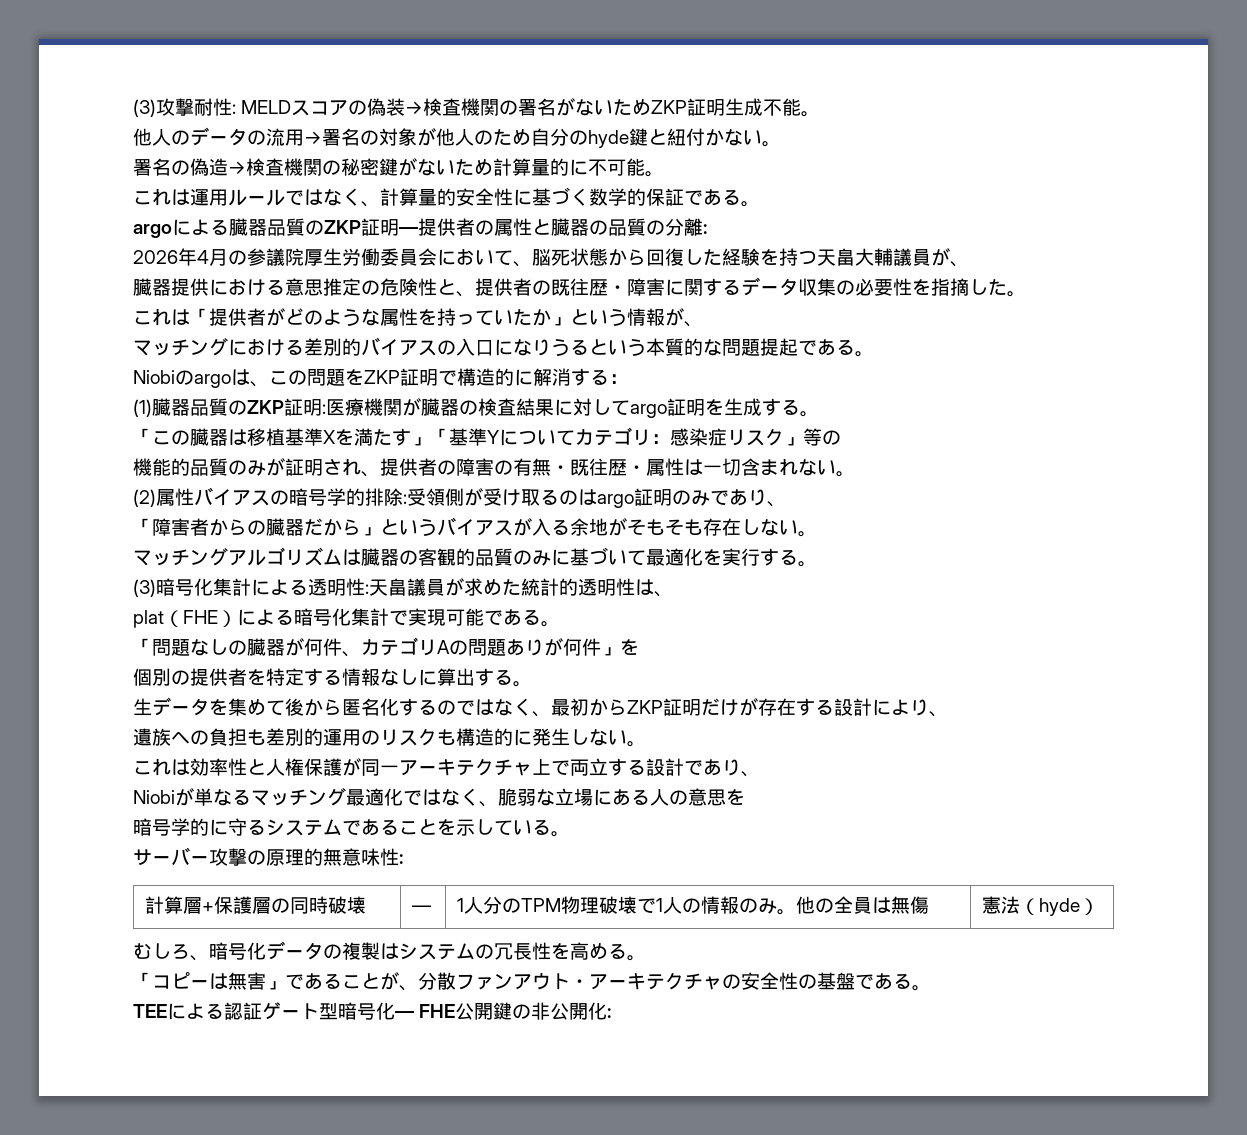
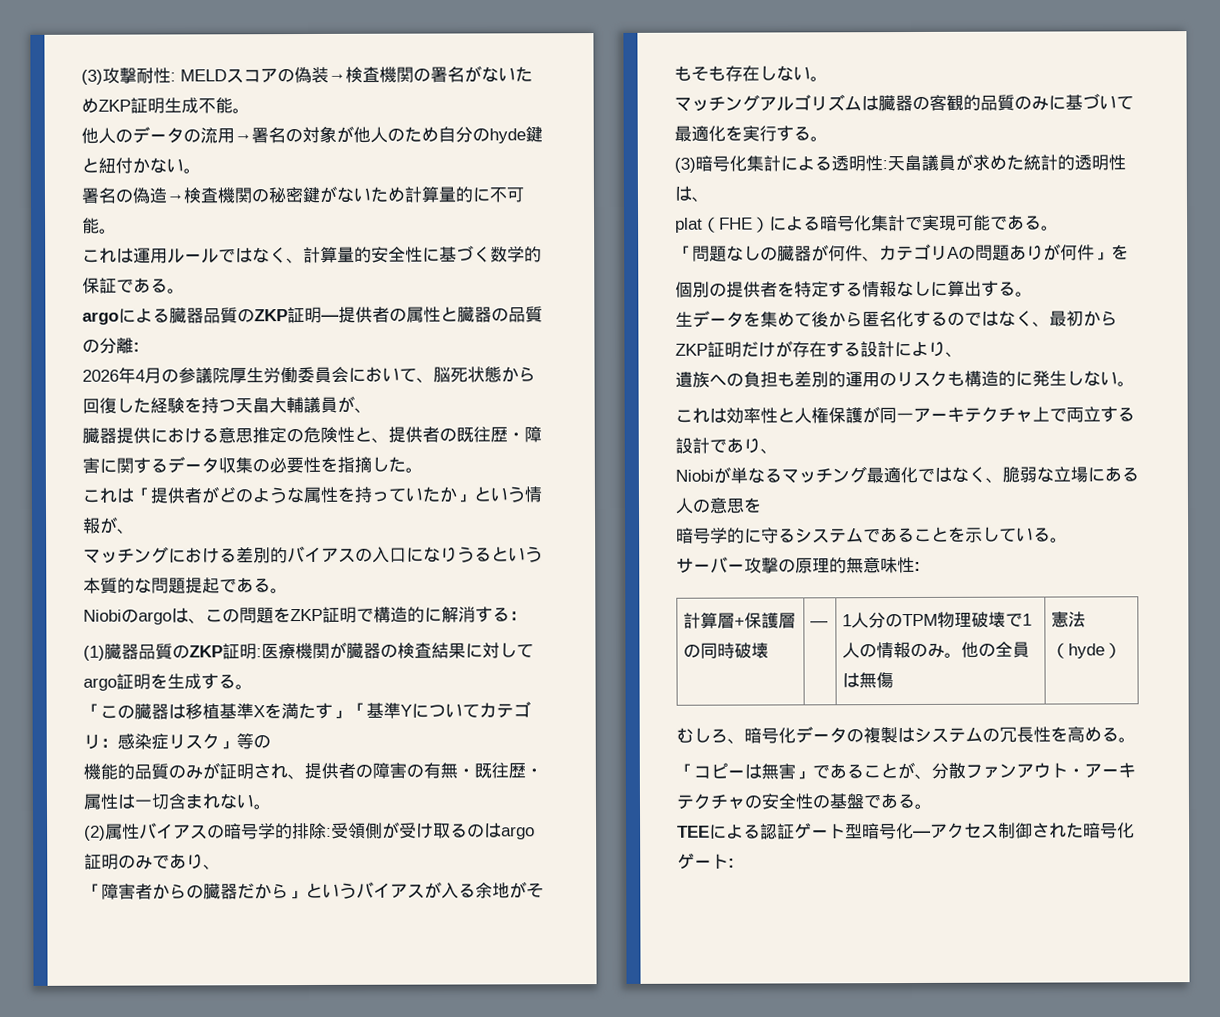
- TEEによる認証ゲート型暗号化— FHE公開鍵の非公開化:
+ TEEによる認証ゲート型暗号化—アクセス制御された暗号化ゲート:

